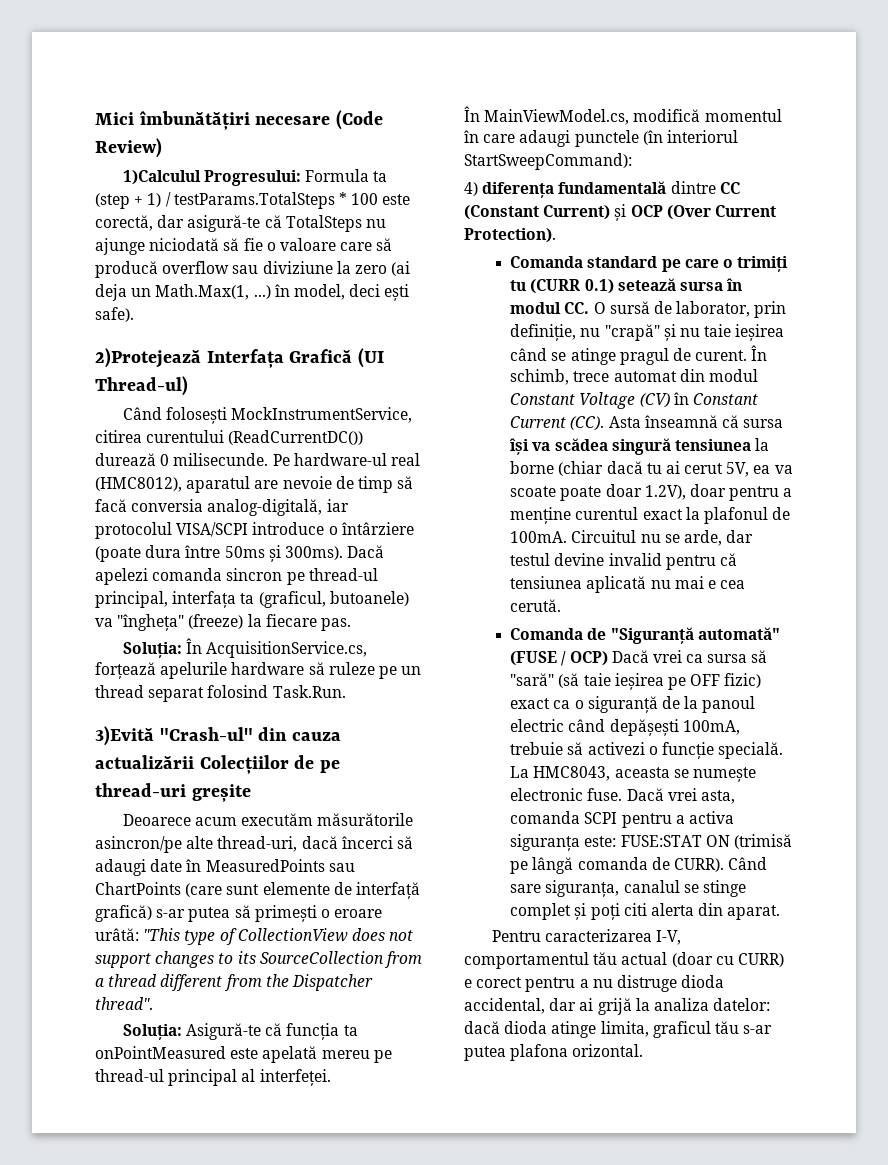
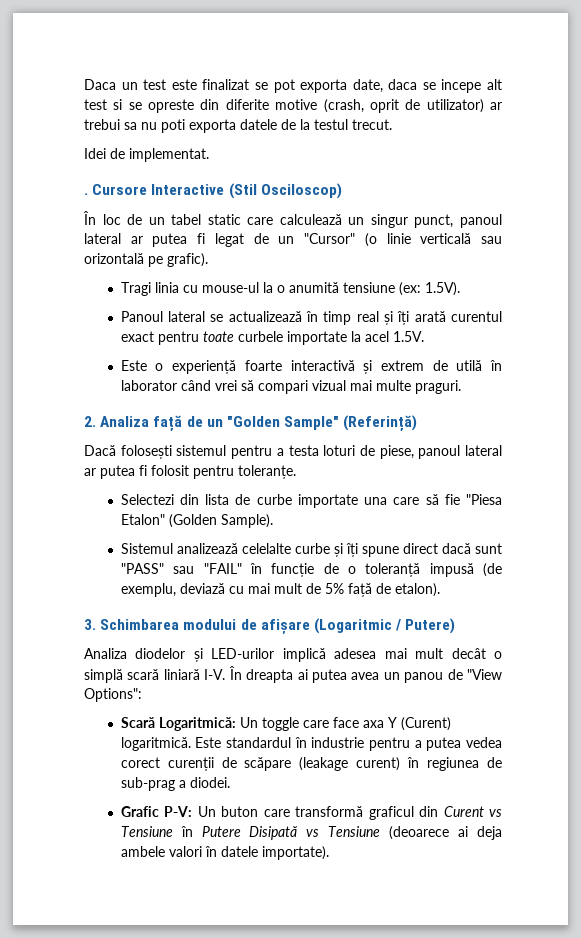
- Mici îmbunătățiri necesare (Code Review)
- 1)Calculul Progresului: Formula ta (step + 1) / testParams.TotalSteps * 100 este corectă, dar asigură-te că TotalSteps nu ajunge niciodată să fie o valoare care să producă overflow sau diviziune la zero (ai deja un Math.Max(1, ...) în model, deci ești safe).
- 2)Protejează Interfața Grafică (UI Thread-ul)
- Când folosești MockInstrumentService, citirea curentului (ReadCurrentDC()) durează 0 milisecunde. Pe hardware-ul real (HMC8012), aparatul are nevoie de timp să facă conversia analog-digitală, iar protocolul VISA/SCPI introduce o întârziere (poate dura între 50ms și 300ms). Dacă apelezi comanda sincron pe thread-ul principal, interfața ta (graficul, butoanele) va "îngheța" (freeze) la fiecare pas.
- Soluția: În AcquisitionService.cs, forțează apelurile hardware să ruleze pe un thread separat folosind Task.Run.
- 3)Evită "Crash-ul" din cauza actualizării Colecțiilor de pe thread-uri greșite
- Deoarece acum executăm măsurătorile asincron/pe alte thread-uri, dacă încerci să adaugi date în MeasuredPoints sau ChartPoints (care sunt elemente de interfață grafică) s-ar putea să primești o eroare urâtă: "This type of CollectionView does not support changes to its SourceCollection from a thread different from the Dispatcher thread".
- Soluția: Asigură-te că funcția ta onPointMeasured este apelată mereu pe thread-ul principal al interfeței.
- În MainViewModel.cs, modifică momentul în care adaugi punctele (în interiorul StartSweepCommand):
- 4) diferența fundamentală dintre CC (Constant Current) și OCP (Over Current Protection).
- Comanda standard pe care o trimiți tu (CURR 0.1) setează sursa în modul CC. O sursă de laborator, prin definiție, nu "crapă" și nu taie ieșirea când se atinge pragul de curent. În schimb, trece automat din modul Constant Voltage (CV) în Constant Current (CC). Asta înseamnă că sursa își va scădea singură tensiunea la borne (chiar dacă tu ai cerut 5V, ea va scoate poate doar 1.2V), doar pentru a menține curentul exact la plafonul de 100mA. Circuitul nu se arde, dar testul devine invalid pentru că tensiunea aplicată nu mai e cea cerută.
- Comanda de "Siguranță automată" (FUSE / OCP) Dacă vrei ca sursa să "sară" (să taie ieșirea pe OFF fizic) exact ca o siguranță de la panoul electric când depășești 100mA, trebuie să activezi o funcție specială. La HMC8043, aceasta se numește electronic fuse. Dacă vrei asta, comanda SCPI pentru a activa siguranța este: FUSE:STAT ON (trimisă pe lângă comanda de CURR). Când sare siguranța, canalul se stinge complet și poți citi alerta din aparat.
- Pentru caracterizarea I-V, comportamentul tău actual (doar cu CURR) e corect pentru a nu distruge dioda accidental, dar ai grijă la analiza datelor: dacă dioda atinge limita, graficul tău s-ar putea plafona orizontal.
+ Daca un test este finalizat se pot exporta date, daca se incepe alt test si se opreste din diferite motive (crash, oprit de utilizator) ar trebui sa nu poti exporta datele de la testul trecut.
+ Idei de implementat.
+ . Cursore Interactive (Stil Osciloscop)
+ În loc de un tabel static care calculează un singur punct, panoul lateral ar putea fi legat de un "Cursor" (o linie verticală sau orizontală pe grafic).
+ Tragi linia cu mouse-ul la o anumită tensiune (ex: 1.5V).
+ Panoul lateral se actualizează în timp real și îți arată curentul exact pentru toate curbele importate la acel 1.5V.
+ Este o experiență foarte interactivă și extrem de utilă în laborator când vrei să compari vizual mai multe praguri.
+ 2. Analiza față de un "Golden Sample" (Referință)
+ Dacă folosești sistemul pentru a testa loturi de piese, panoul lateral ar putea fi folosit pentru toleranțe.
+ Selectezi din lista de curbe importate una care să fie "Piesa Etalon" (Golden Sample).
+ Sistemul analizează celelalte curbe și îți spune direct dacă sunt "PASS" sau "FAIL" în funcție de o toleranță impusă (de exemplu, deviază cu mai mult de 5% față de etalon).
+ 3. Schimbarea modului de afișare (Logaritmic / Putere)
+ Analiza diodelor și LED-urilor implică adesea mai mult decât o simplă scară liniară I-V. În dreapta ai putea avea un panou de "View Options":
+ Scară Logaritmică: Un toggle care face axa Y (Curent) logaritmică. Este standardul în industrie pentru a putea vedea corect curenții de scăpare (leakage curent) în regiunea de sub-prag a diodei.
+ Grafic P-V: Un buton care transformă graficul din Curent vs Tensiune în Putere Disipată vs Tensiune (deoarece ai deja ambele valori în datele importate).

